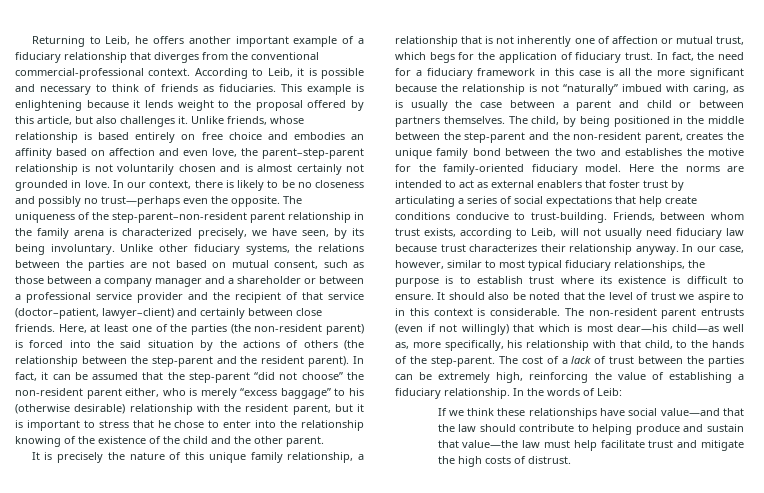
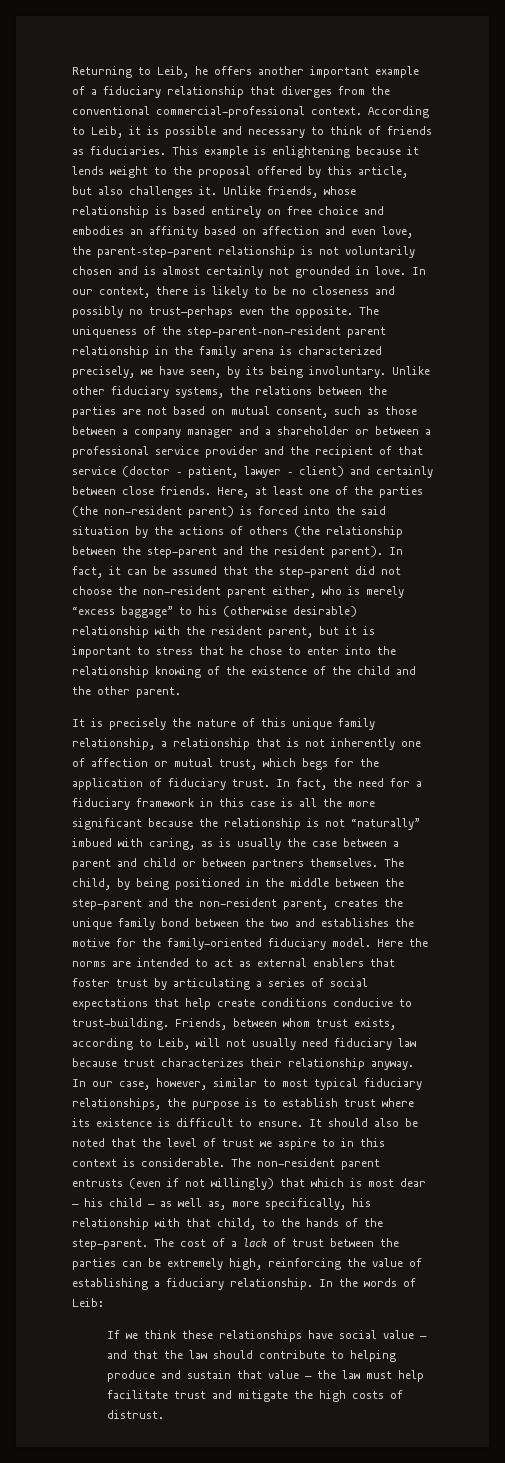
- Unlike other fiduciary systems, the relations between the parties are not based on mutual consent, such as those between a company manager and a shareholder or between a professional service provider and the recipient of that service (doctor–patient, lawyer–client) and certainly between close friends.
+ Unlike other fiduciary systems, the relations between the parties are not based on mutual consent, such as those between a company manager and a shareholder or between a professional service provider and the recipient of that service (doctor – patient, lawyer – client) and certainly between close friends.
- In fact, it can be assumed that the step-parent “did not choose” the non-resident parent either, who is merely “excess baggage” to his (otherwise desirable) relationship with the resident parent, but it is important to stress that he chose to enter into the relationship knowing of the existence of the child and the other parent.
+ In fact, it can be assumed that the step-parent did not choose the non-resident parent either, who is merely “excess baggage” to his (otherwise desirable) relationship with the resident parent, but it is important to stress that he chose to enter into the relationship knowing of the existence of the child and the other parent.
- The non-resident parent entrusts (even if not willingly) that which is most dear—his child—as well as, more specifically, his relationship with that child, to the hands of the step-parent.
+ The non-resident parent entrusts (even if not willingly) that which is most dear — his child — as well as, more specifically, his relationship with that child, to the hands of the step-parent.
- If we think these relationships have social value—and that the law should contribute to helping produce and sustain that value—the law must help facilitate trust and mitigate the high costs of distrust.
+ If we think these relationships have social value — and that the law should contribute to helping produce and sustain that value — the law must help facilitate trust and mitigate the high costs of distrust.

